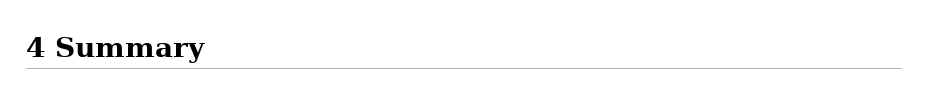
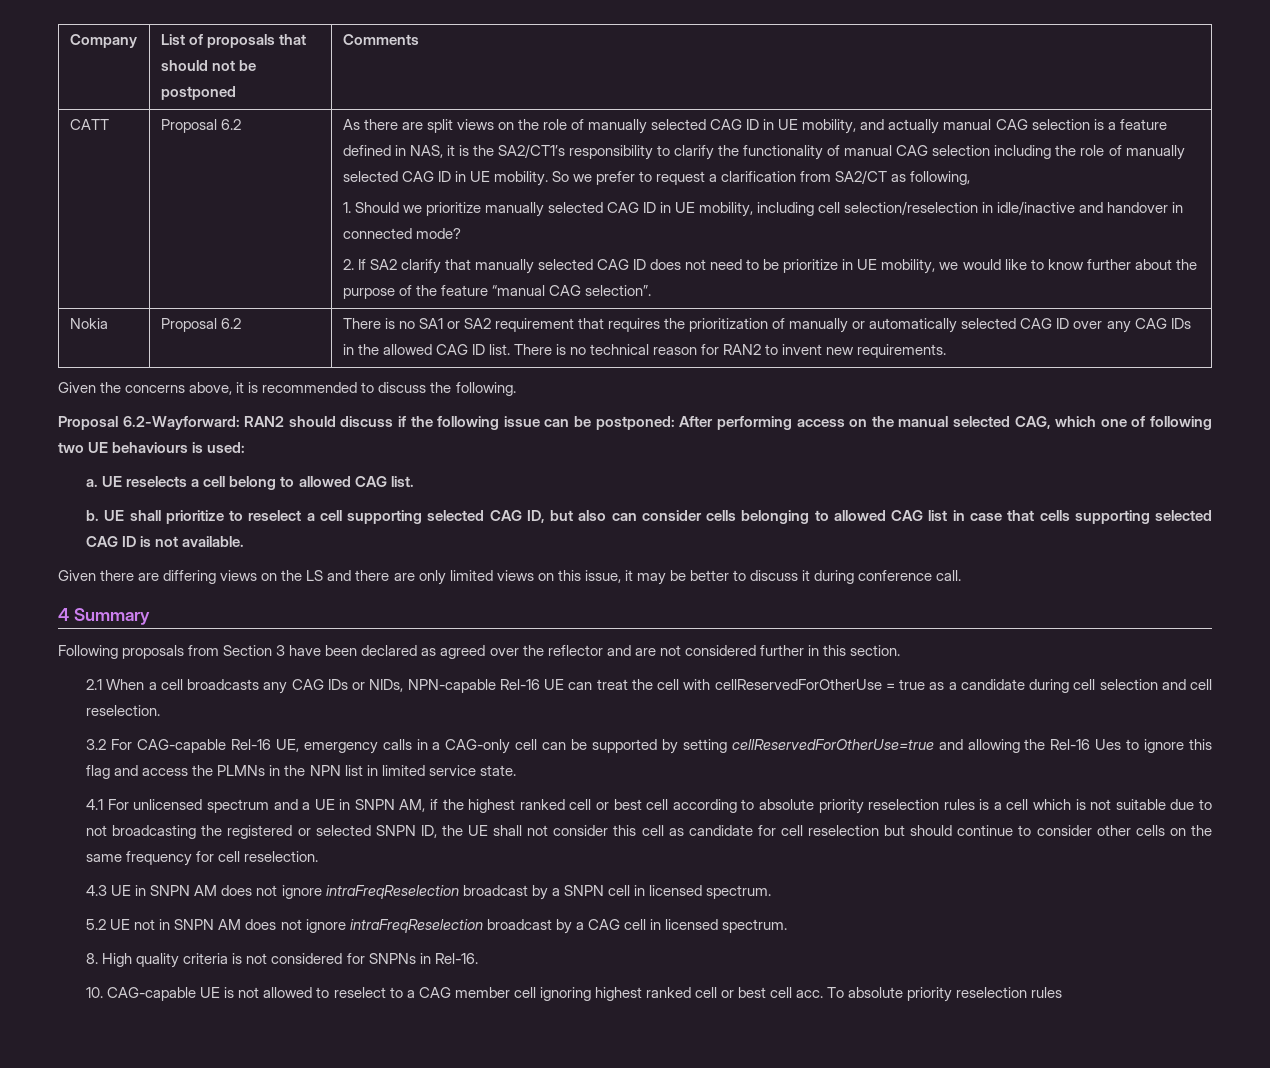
+ Company | List of proposals that should not be postponed | Comments
+ CATT | Proposal 6.2 | As there are split views on the role of manually selected CAG ID in UE mobility, and actually manual CAG selection is a feature defined in NAS, it is the SA2/CT1’s responsibility to clarify the functionality of manual CAG selection including the role of manually selected CAG ID in UE mobility. So we prefer to request a clarification from SA2/CT as following,
+ 1. Should we prioritize manually selected CAG ID in UE mobility, including cell selection/reselection in idle/inactive and handover in connected mode?
+ 2. If SA2 clarify that manually selected CAG ID does not need to be prioritize in UE mobility, we would like to know further about the purpose of the feature “manual CAG selection”.
+ Nokia | Proposal 6.2 | There is no SA1 or SA2 requirement that requires the prioritization of manually or automatically selected CAG ID over any CAG IDs in the allowed CAG ID list. There is no technical reason for RAN2 to invent new requirements.
+ Given the concerns above, it is recommended to discuss the following.
+ Proposal 6.2-Wayforward: RAN2 should discuss if the following issue can be postponed: After performing access on the manual selected CAG, which one of following two UE behaviours is used:
+ a. UE reselects a cell belong to allowed CAG list.
+ b. UE shall prioritize to reselect a cell supporting selected CAG ID, but also can consider cells belonging to allowed CAG list in case that cells supporting selected CAG ID is not available.
+ Given there are differing views on the LS and there are only limited views on this issue, it may be better to discuss it during conference call.
  4 Summary
+ Following proposals from Section 3 have been declared as agreed over the reflector and are not considered further in this section.
+ 2.1 When a cell broadcasts any CAG IDs or NIDs, NPN-capable Rel-16 UE can treat the cell with cellReservedForOtherUse = true as a candidate during cell selection and cell reselection.
+ 3.2 For CAG-capable Rel-16 UE, emergency calls in a CAG-only cell can be supported by setting cellReservedForOtherUse=true and allowing the Rel-16 Ues to ignore this flag and access the PLMNs in the NPN list in limited service state.
+ 4.1 For unlicensed spectrum and a UE in SNPN AM, if the highest ranked cell or best cell according to absolute priority reselection rules is a cell which is not suitable due to not broadcasting the registered or selected SNPN ID, the UE shall not consider this cell as candidate for cell reselection but should continue to consider other cells on the same frequency for cell reselection.
+ 4.3 UE in SNPN AM does not ignore intraFreqReselection broadcast by a SNPN cell in licensed spectrum.
+ 5.2 UE not in SNPN AM does not ignore intraFreqReselection broadcast by a CAG cell in licensed spectrum.
+ 8. High quality criteria is not considered for SNPNs in Rel-16.
+ 10. CAG-capable UE is not allowed to reselect to a CAG member cell ignoring highest ranked cell or best cell acc. To absolute priority reselection rules

